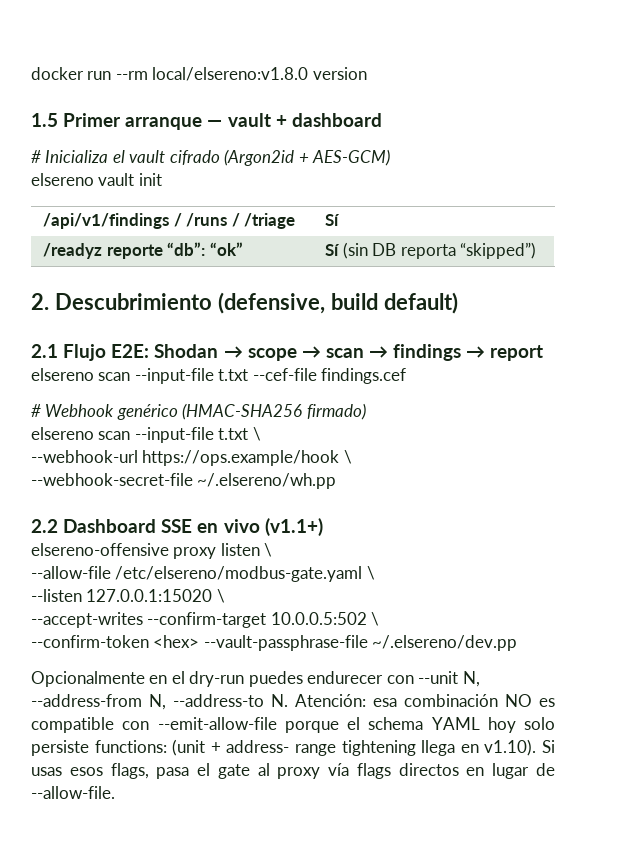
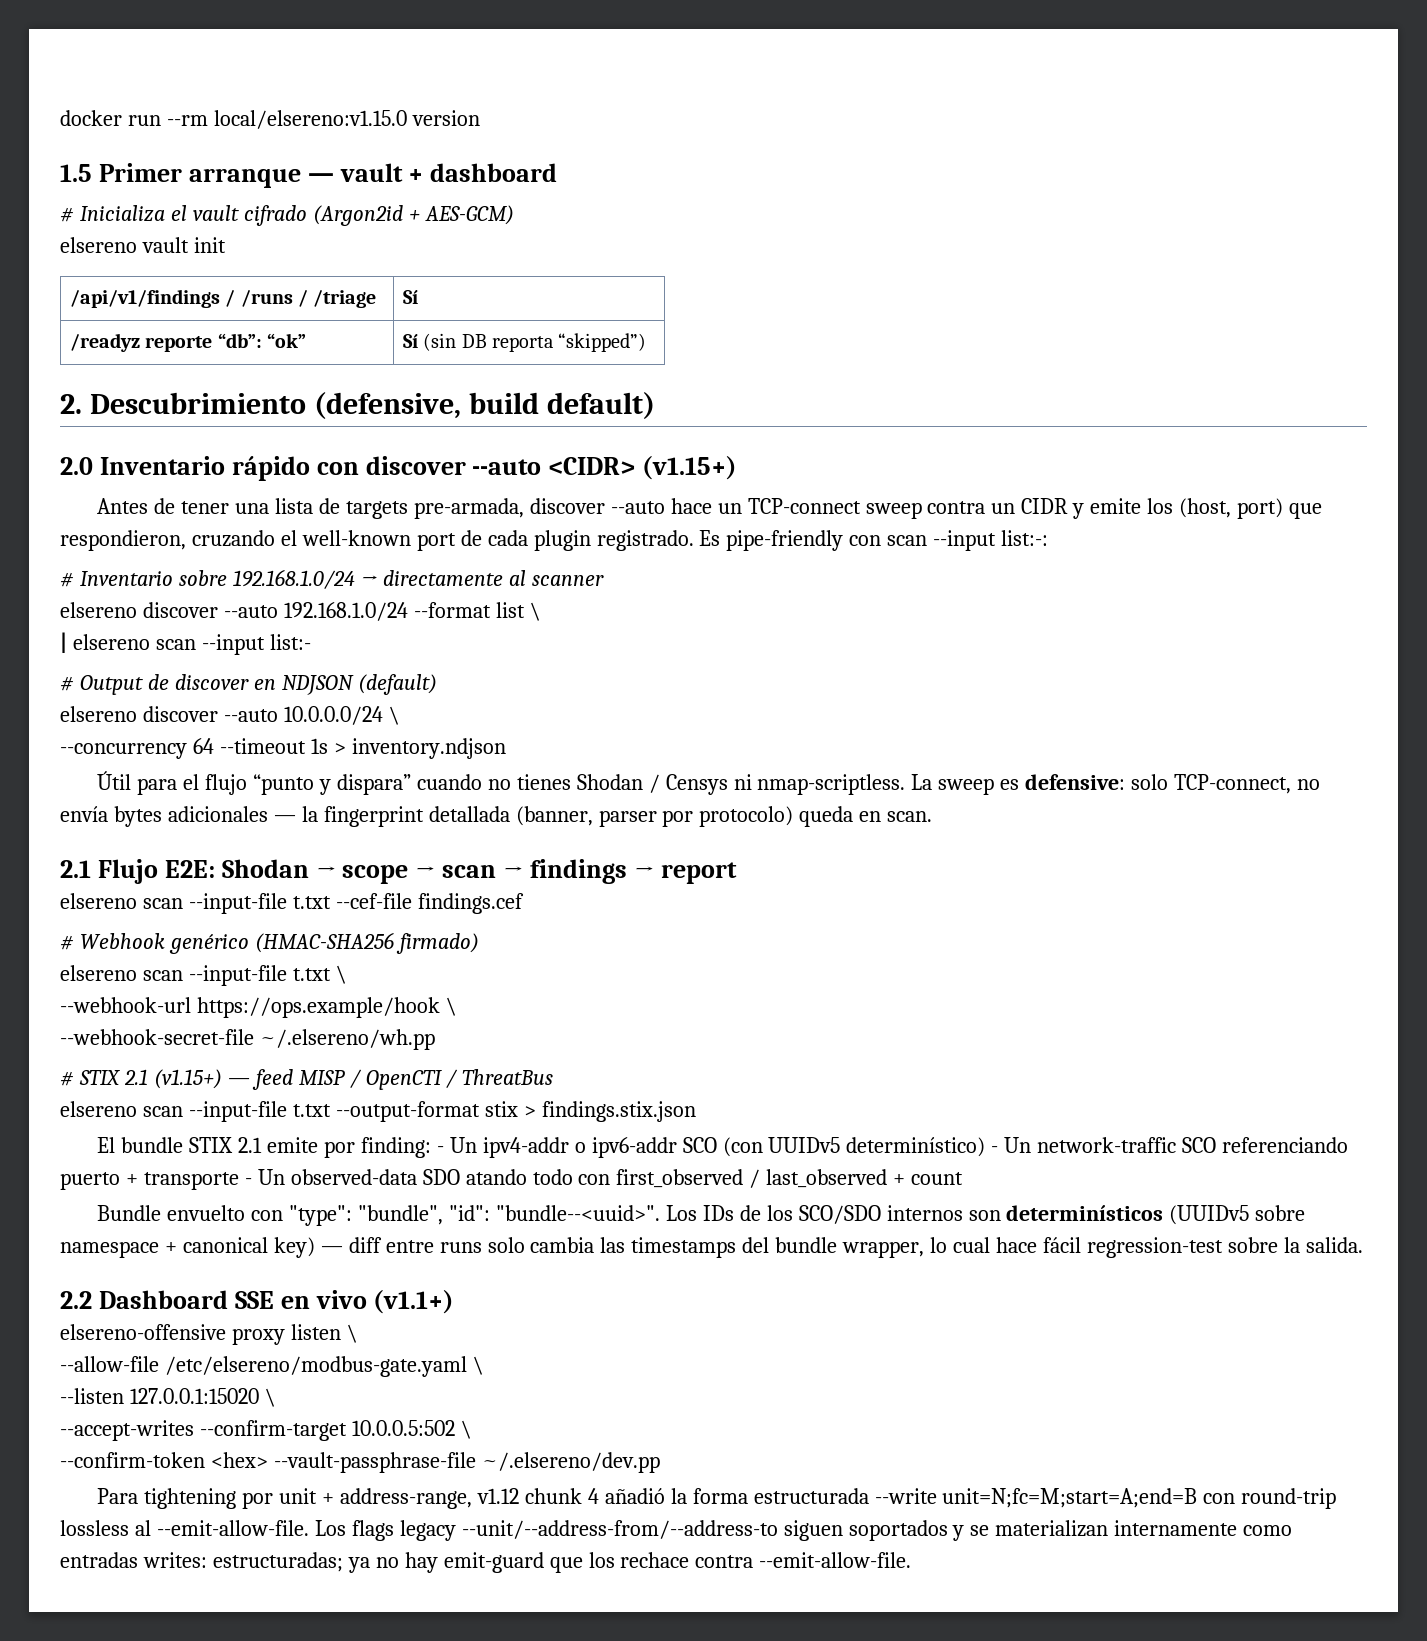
- docker run --rm local/elsereno:v1.8.0 version
+ docker run --rm local/elsereno:v1.15.0 version
+ 2.0 Inventario rápido con discover --auto <CIDR> (v1.15+)
+ Antes de tener una lista de targets pre-armada, discover --auto hace un TCP-connect sweep contra un CIDR y emite los (host, port) que respondieron, cruzando el well-known port de cada plugin registrado. Es pipe-friendly con scan --input list:-:
+ # Inventario sobre 192.168.1.0/24 → directamente al scanner
+ elsereno discover --auto 192.168.1.0/24 --format list \
+ | elsereno scan --input list:-
+ # Output de discover en NDJSON (default)
+ elsereno discover --auto 10.0.0.0/24 \
+ --concurrency 64 --timeout 1s > inventory.ndjson
+ Útil para el flujo “punto y dispara” cuando no tienes Shodan / Censys ni nmap-scriptless. La sweep es defensive: solo TCP-connect, no envía bytes adicionales — la fingerprint detallada (banner, parser por protocolo) queda en scan.
+ # STIX 2.1 (v1.15+) — feed MISP / OpenCTI / ThreatBus
+ elsereno scan --input-file t.txt --output-format stix > findings.stix.json
+ El bundle STIX 2.1 emite por finding: - Un ipv4-addr o ipv6-addr SCO (con UUIDv5 determinístico) - Un network-traffic SCO referenciando puerto + transporte - Un observed-data SDO atando todo con first_observed / last_observed + count
+ Bundle envuelto con "type": "bundle", "id": "bundle--<uuid>". Los IDs de los SCO/SDO internos son determinísticos (UUIDv5 sobre namespace + canonical key) — diff entre runs solo cambia las timestamps del bundle wrapper, lo cual hace fácil regression-test sobre la salida.
- Opcionalmente en el dry-run puedes endurecer con --unit N, --address-from N, --address-to N. Atención: esa combinación NO es compatible con --emit-allow-file porque el schema YAML hoy solo persiste functions: (unit + address- range tightening llega en v1.10). Si usas esos flags, pasa el gate al proxy vía flags directos en lugar de --allow-file.
+ Para tightening por unit + address-range, v1.12 chunk 4 añadió la forma estructurada --write unit=N;fc=M;start=A;end=B con round-trip lossless al --emit-allow-file. Los flags legacy --unit/--address-from/--address-to siguen soportados y se materializan internamente como entradas writes: estructuradas; ya no hay emit-guard que los rechace contra --emit-allow-file.

